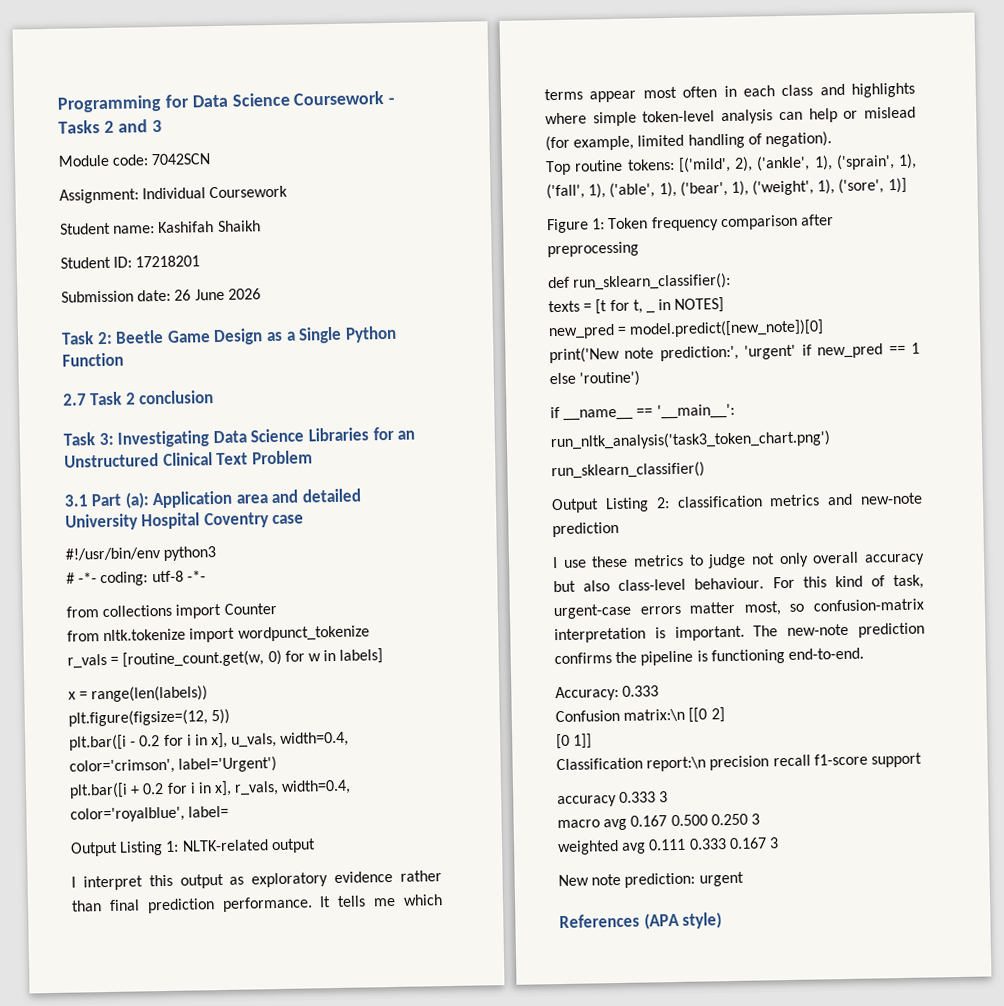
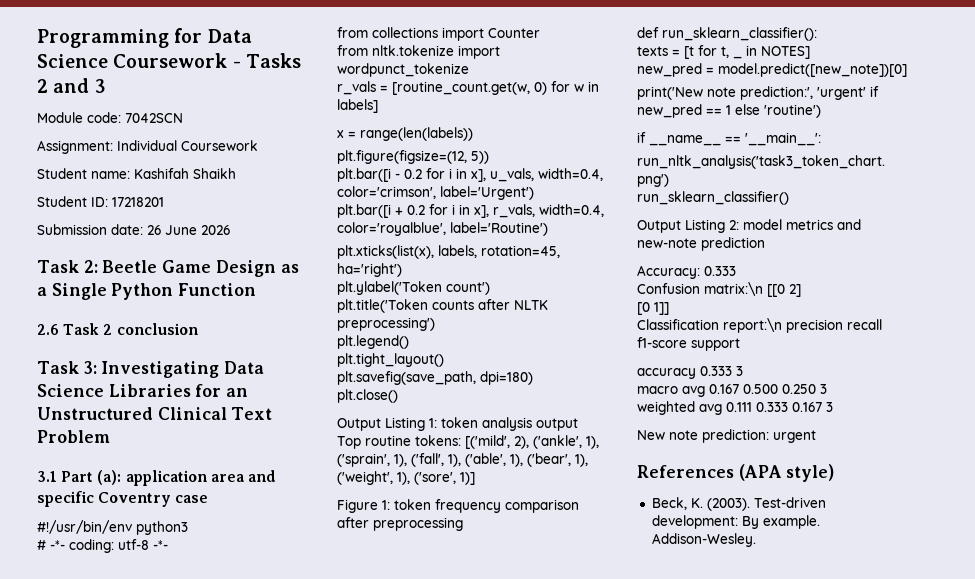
- 2.7 Task 2 conclusion
+ 2.6 Task 2 conclusion
- 3.1 Part (a): Application area and detailed University Hospital Coventry case
+ 3.1 Part (a): application area and specific Coventry case
- plt.bar([i + 0.2 for i in x], r_vals, width=0.4, color='royalblue', label=
+ plt.bar([i + 0.2 for i in x], r_vals, width=0.4, color='royalblue', label='Routine')
+ plt.xticks(list(x), labels, rotation=45, ha='right')
+ plt.ylabel('Token count')
+ plt.title('Token counts after NLTK preprocessing')
+ plt.legend()
+ plt.tight_layout()
+ plt.savefig(save_path, dpi=180)
+ plt.close()
- Output Listing 1: NLTK-related output
- I interpret this output as exploratory evidence rather than final prediction performance. It tells me which terms appear most often in each class and highlights where simple token-level analysis can help or mislead (for example, limited handling of negation).
+ Output Listing 1: token analysis output
- Figure 1: Token frequency comparison after preprocessing
+ Figure 1: token frequency comparison after preprocessing
- Output Listing 2: classification metrics and new-note prediction
+ Output Listing 2: model metrics and new-note prediction
- I use these metrics to judge not only overall accuracy but also class-level behaviour. For this kind of task, urgent-case errors matter most, so confusion-matrix interpretation is important. The new-note prediction confirms the pipeline is functioning end-to-end.
+ Beck, K. (2003). Test-driven development: By example. Addison-Wesley.

